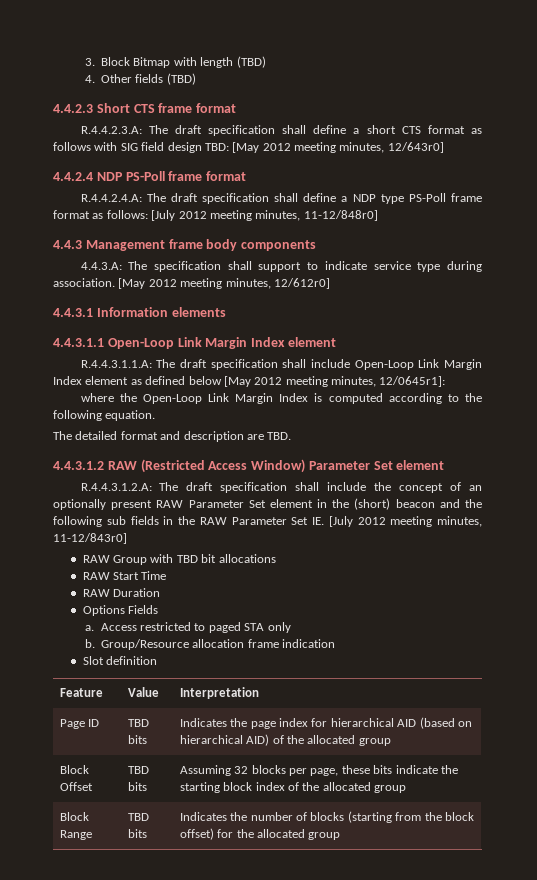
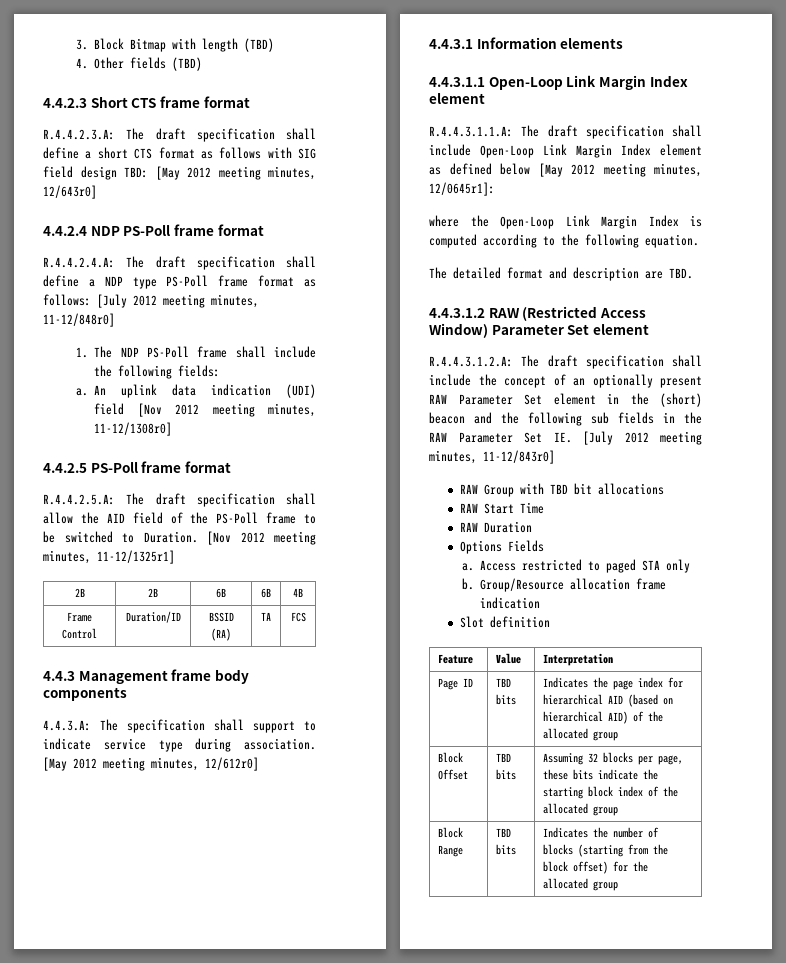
+ 1. The NDP PS-Poll frame shall include the following fields:
+ a. An uplink data indication (UDI) field [Nov 2012 meeting minutes, 11-12/1308r0]
+ 4.4.2.5 PS-Poll frame format
+ R.4.4.2.5.A: The draft specification shall allow the AID field of the PS-Poll frame to be switched to Duration. [Nov 2012 meeting minutes, 11-12/1325r1]
+ 2B | 2B | 6B | 6B | 4B
+ Frame Control | Duration/ID | BSSID (RA) | TA | FCS

